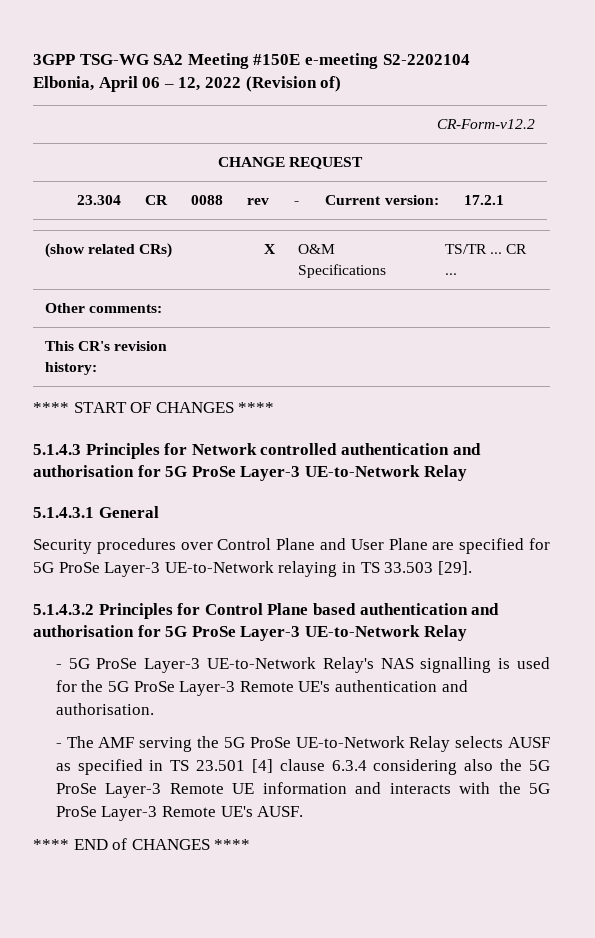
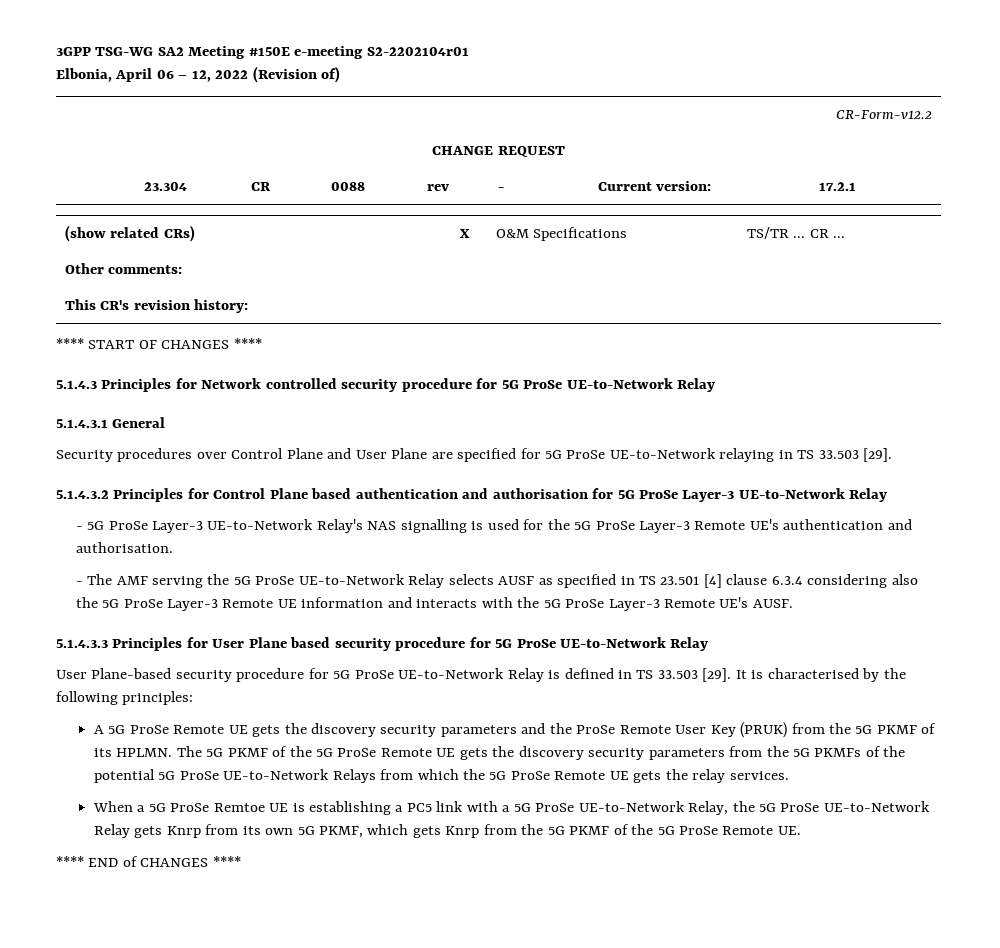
- 3GPP TSG-WG SA2 Meeting #150E e-meeting S2-2202104
+ 3GPP TSG-WG SA2 Meeting #150E e-meeting S2-2202104r01
- 5.1.4.3 Principles for Network controlled authentication and authorisation for 5G ProSe Layer-3 UE-to-Network Relay
+ 5.1.4.3 Principles for Network controlled security procedure for 5G ProSe UE-to-Network Relay
- Security procedures over Control Plane and User Plane are specified for 5G ProSe Layer-3 UE-to-Network relaying in TS 33.503 [29].
+ Security procedures over Control Plane and User Plane are specified for 5G ProSe UE-to-Network relaying in TS 33.503 [29].
+ 5.1.4.3.3 Principles for User Plane based security procedure for 5G ProSe UE-to-Network Relay
+ User Plane-based security procedure for 5G ProSe UE-to-Network Relay is defined in TS 33.503 [29]. It is characterised by the following principles:
+ A 5G ProSe Remote UE gets the discovery security parameters and the ProSe Remote User Key (PRUK) from the 5G PKMF of its HPLMN. The 5G PKMF of the 5G ProSe Remote UE gets the discovery security parameters from the 5G PKMFs of the potential 5G ProSe UE-to-Network Relays from which the 5G ProSe Remote UE gets the relay services.
+ When a 5G ProSe Remtoe UE is establishing a PC5 link with a 5G ProSe UE-to-Network Relay, the 5G ProSe UE-to-Network Relay gets Knrp from its own 5G PKMF, which gets Knrp from the 5G PKMF of the 5G ProSe Remote UE.

